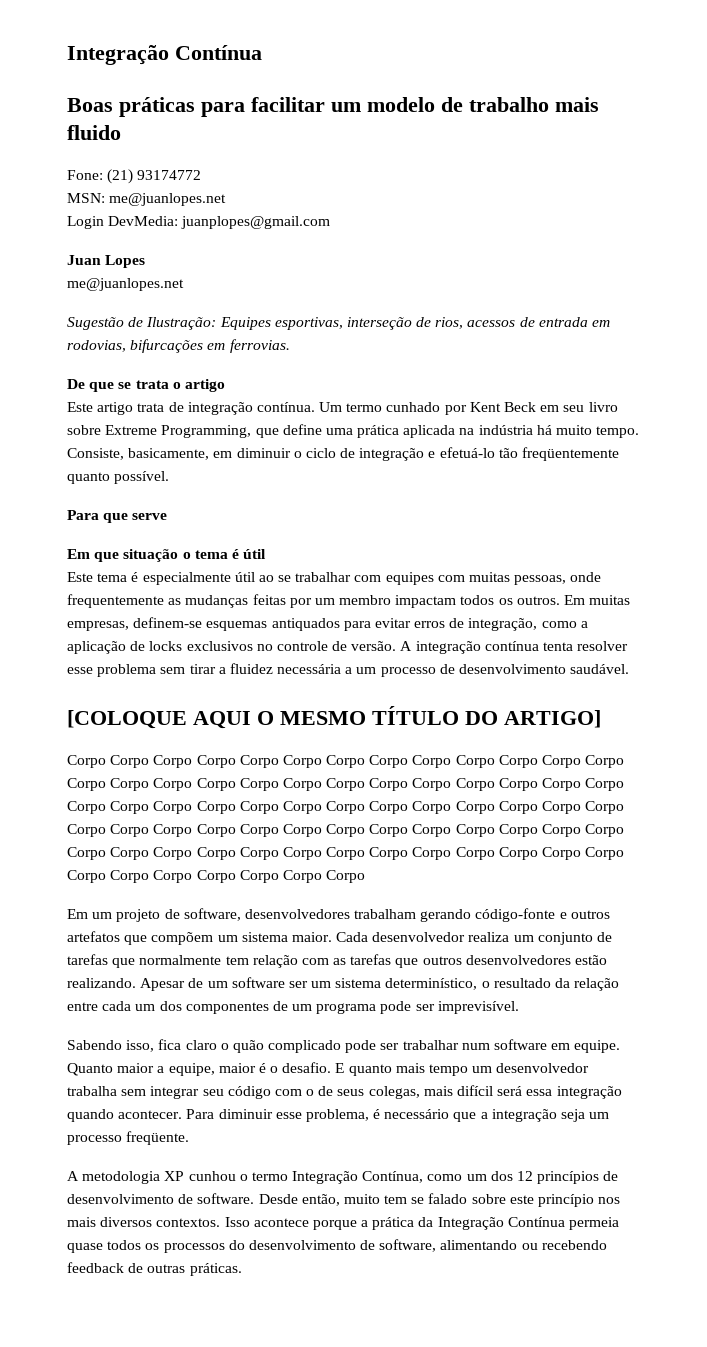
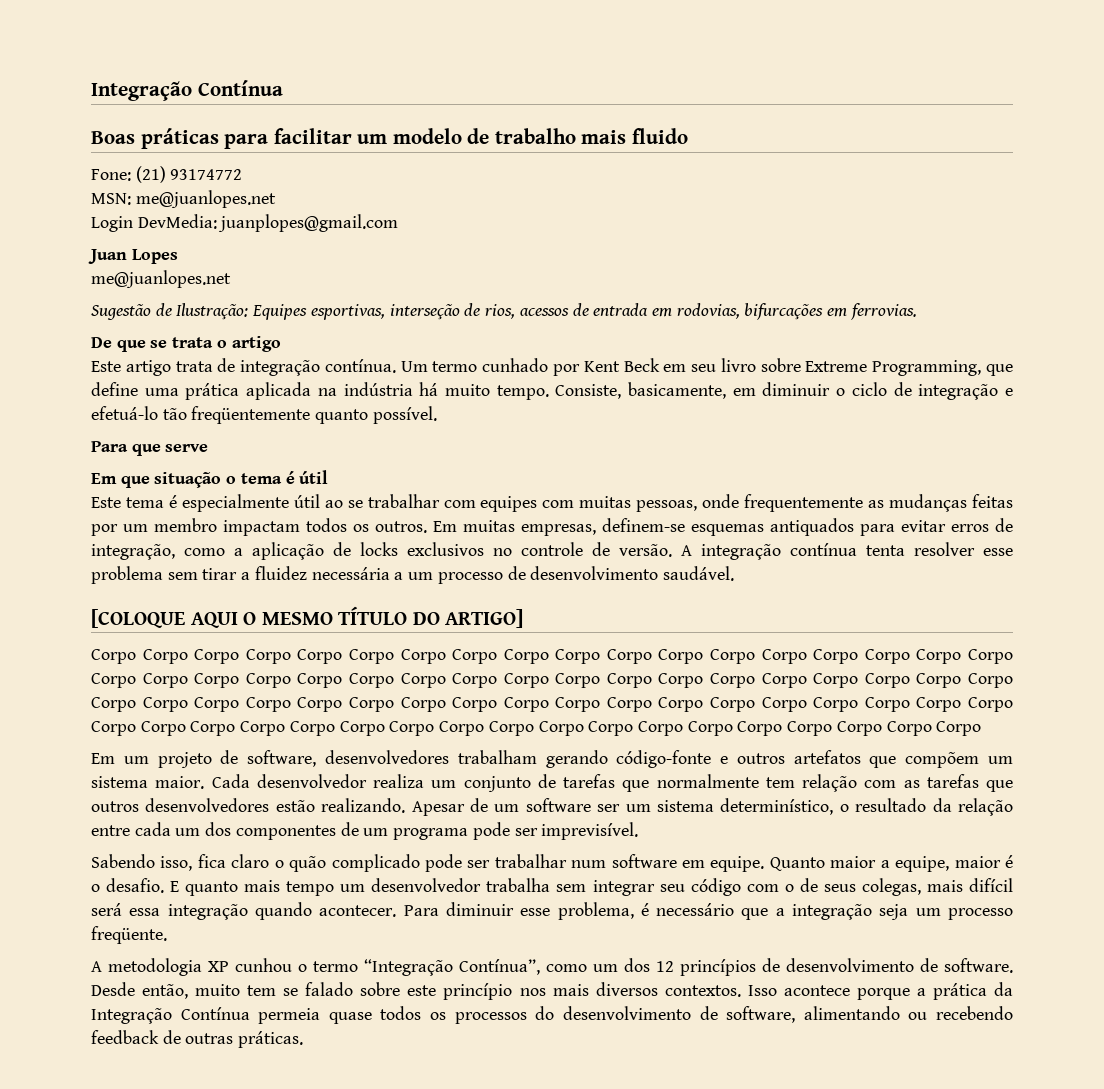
- A metodologia XP cunhou o termo Integração Contínua, como um dos 12 princípios de desenvolvimento de software.
+ A metodologia XP cunhou o termo “Integração Contínua”, como um dos 12 princípios de desenvolvimento de software.

